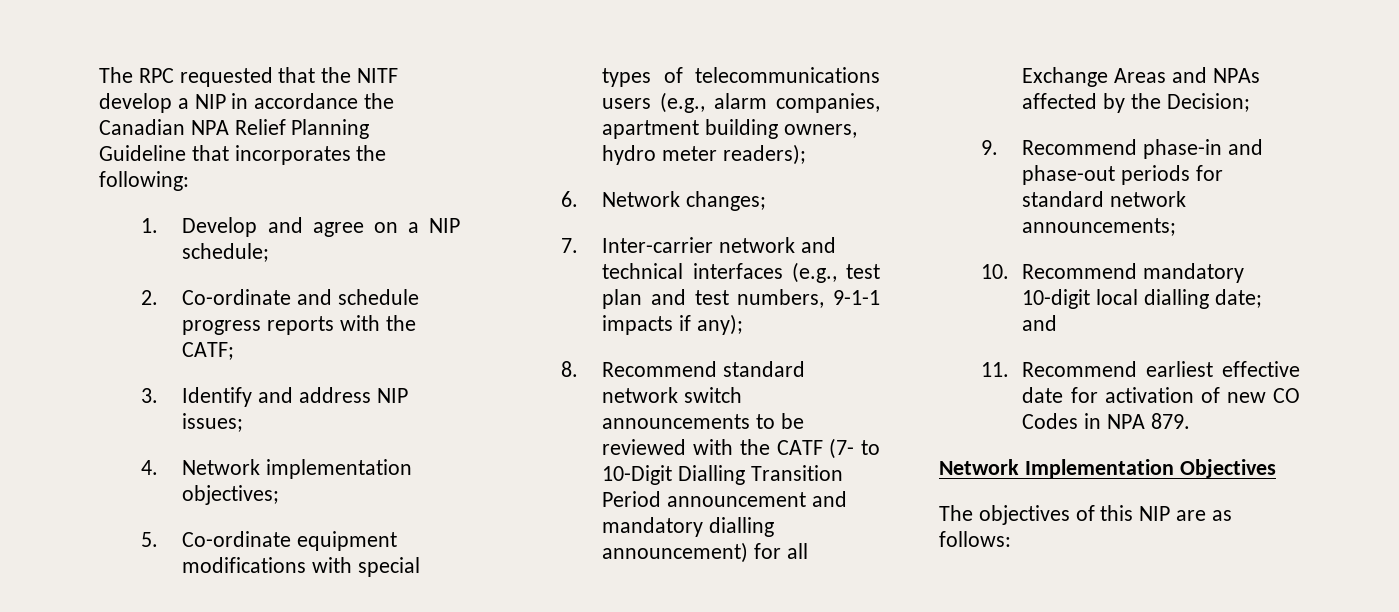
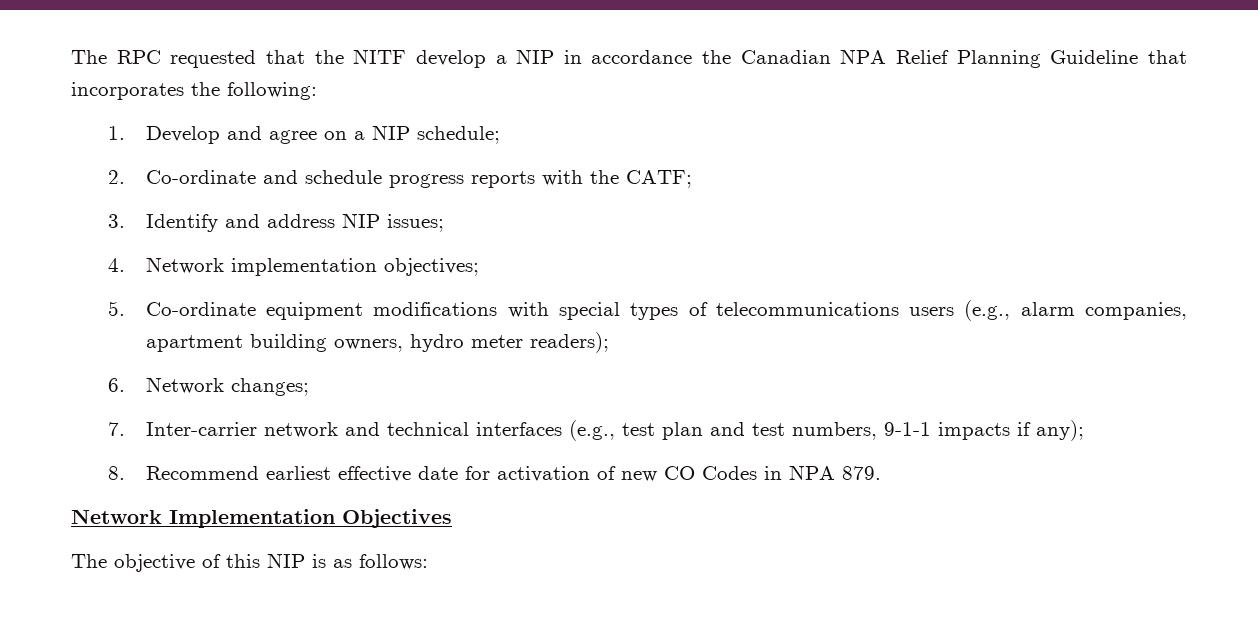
- 8. Recommend standard network switch announcements to be reviewed with the CATF (7- to 10-Digit Dialling Transition Period announcement and mandatory dialling announcement) for all Exchange Areas and NPAs affected by the Decision;
- 9. Recommend phase-in and phase-out periods for standard network announcements;
- 10. Recommend mandatory 10-digit local dialling date; and
- 11. Recommend earliest effective date for activation of new CO Codes in NPA 879.
+ 8. Recommend earliest effective date for activation of new CO Codes in NPA 879.
- The objectives of this NIP are as follows:
+ The objective of this NIP is as follows:

